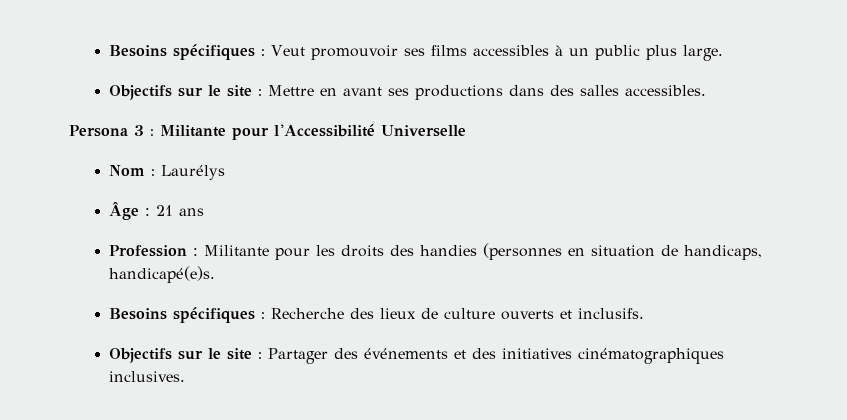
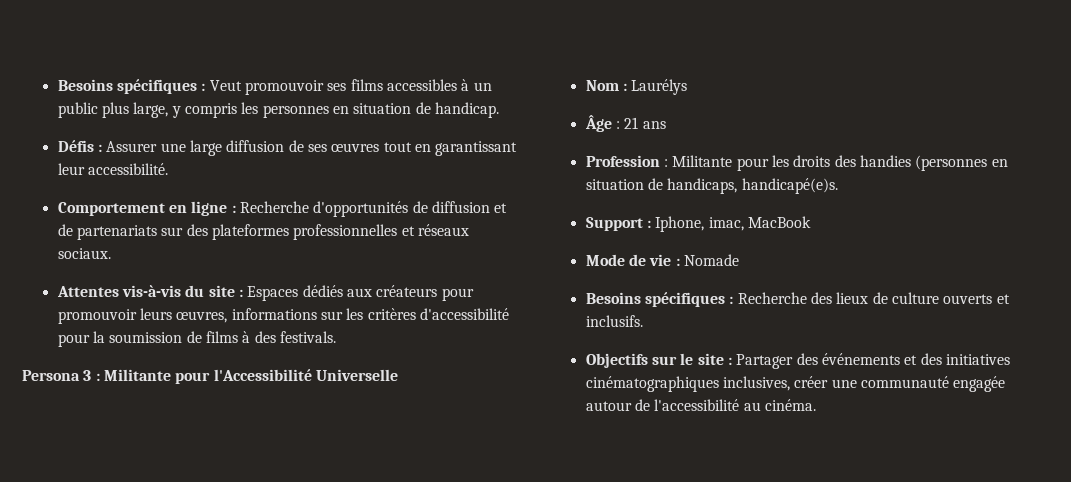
- Besoins spécifiques : Veut promouvoir ses films accessibles à un public plus large.
- Objectifs sur le site : Mettre en avant ses productions dans des salles accessibles.
+ Besoins spécifiques : Veut promouvoir ses films accessibles à un public plus large, y compris les personnes en situation de handicap.
+ Défis : Assurer une large diffusion de ses œuvres tout en garantissant leur accessibilité.
+ Comportement en ligne : Recherche d'opportunités de diffusion et de partenariats sur des plateformes professionnelles et réseaux sociaux.
+ Attentes vis-à-vis du site : Espaces dédiés aux créateurs pour promouvoir leurs œuvres, informations sur les critères d'accessibilité pour la soumission de films à des festivals.
+ Support : Iphone, imac, MacBook
+ Mode de vie : Nomade
- Objectifs sur le site : Partager des événements et des initiatives cinématographiques inclusives.
+ Objectifs sur le site : Partager des événements et des initiatives cinématographiques inclusives, créer une communauté engagée autour de l'accessibilité au cinéma.

